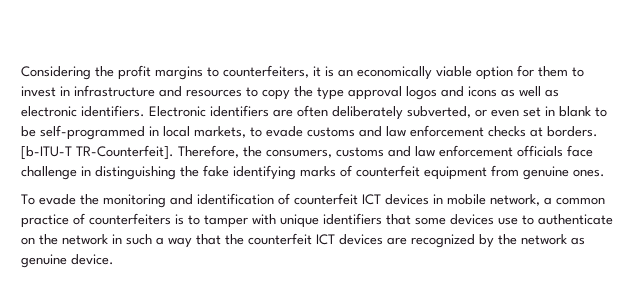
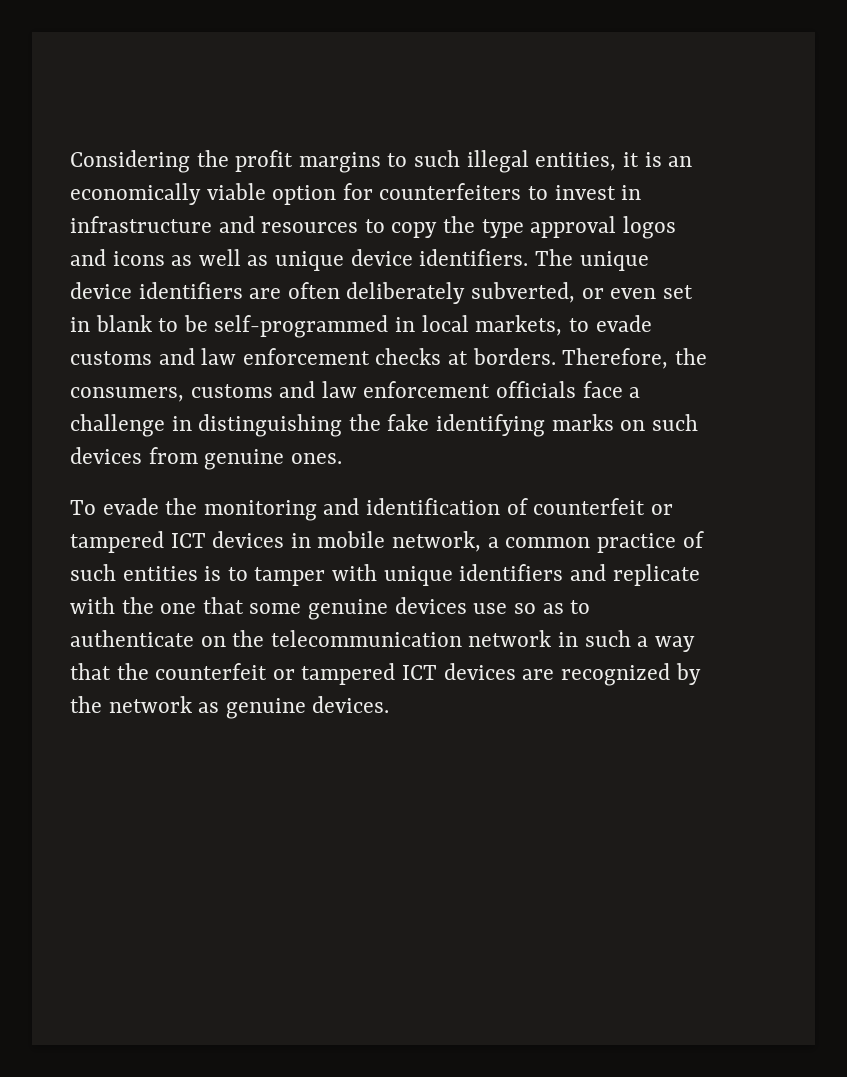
- Considering the profit margins to counterfeiters, it is an economically viable option for them to invest in infrastructure and resources to copy the type approval logos and icons as well as electronic identifiers. Electronic identifiers are often deliberately subverted, or even set in blank to be self-programmed in local markets, to evade customs and law enforcement checks at borders.
+ Considering the profit margins to such illegal entities, it is an economically viable option for counterfeiters to invest in infrastructure and resources to copy the type approval logos and icons as well as unique device identifiers. The unique device identifiers are often deliberately subverted, or even set in blank to be self-programmed in local markets, to evade customs and law enforcement checks at borders.
- [b-ITU-T TR-Counterfeit].
- Therefore, the consumers, customs and law enforcement officials face challenge in distinguishing the fake identifying marks of counterfeit equipment from genuine ones.
+ Therefore, the consumers, customs and law enforcement officials face a challenge in distinguishing the fake identifying marks on such devices from genuine ones.
- To evade the monitoring and identification of counterfeit ICT devices in mobile network, a common practice of counterfeiters is to tamper with unique identifiers that some devices use to authenticate on the network in such a way that the counterfeit ICT devices are recognized by the network as genuine device.
+ To evade the monitoring and identification of counterfeit or tampered ICT devices in mobile network, a common practice of such entities is to tamper with unique identifiers and replicate with the one that some genuine devices use so as to authenticate on the telecommunication network in such a way that the counterfeit or tampered ICT devices are recognized by the network as genuine devices.

